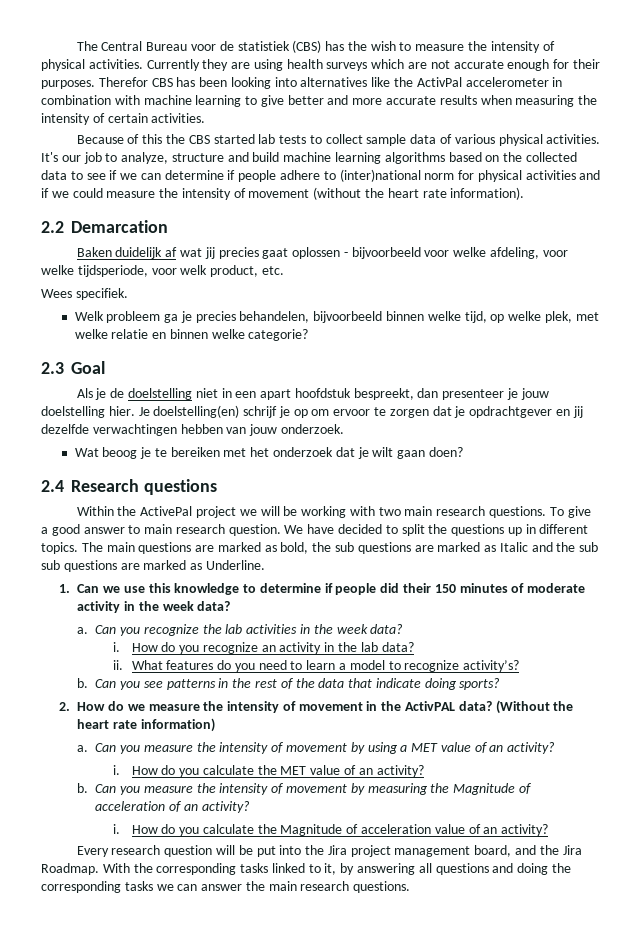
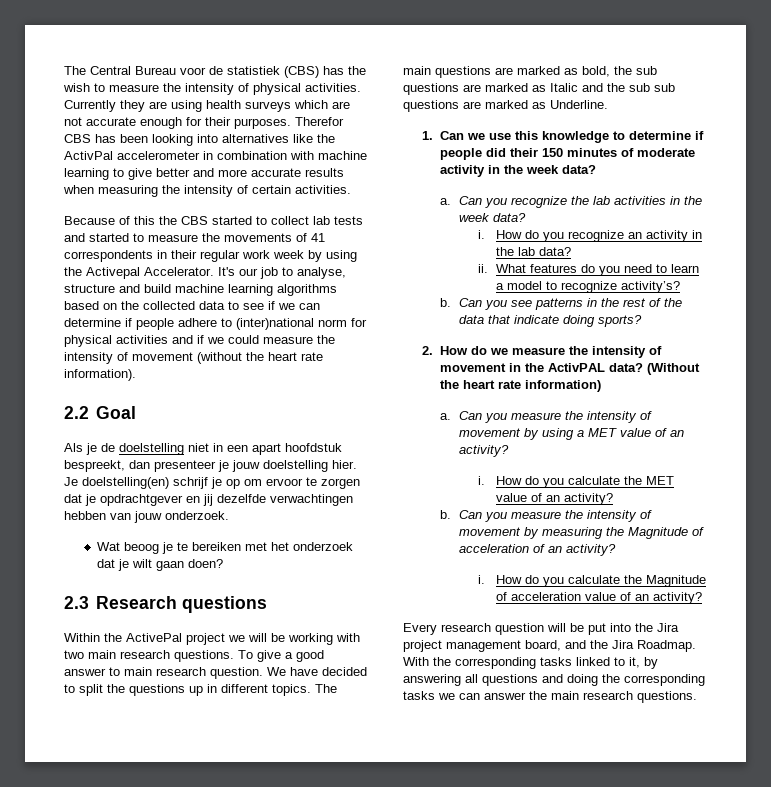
- Because of this the CBS started lab tests to collect sample data of various physical activities.
+ Because of this the CBS started to collect lab tests and started to measure the movements of 41 correspondents in their regular work week by using the Activepal Accelerator.
- It's our job to analyze, structure and build machine learning algorithms based on the collected data to see if we can determine if people adhere to (inter)national norm for physical activities and if we could measure the intensity of movement (without the heart rate information).
+ It's our job to analyse, structure and build machine learning algorithms based on the collected data to see if we can determine if people adhere to (inter)national norm for physical activities and if we could measure the intensity of movement (without the heart rate information).
- 2.2 Demarcation
- Baken duidelijk af wat jij precies gaat oplossen - bijvoorbeeld voor welke afdeling, voor welke tijdsperiode, voor welk product, etc.
- Wees specifiek.
- Welk probleem ga je precies behandelen, bijvoorbeeld binnen welke tijd, op welke plek, met welke relatie en binnen welke categorie?
- 2.3 Goal
+ 2.2 Goal
- 2.4 Research questions
+ 2.3 Research questions

